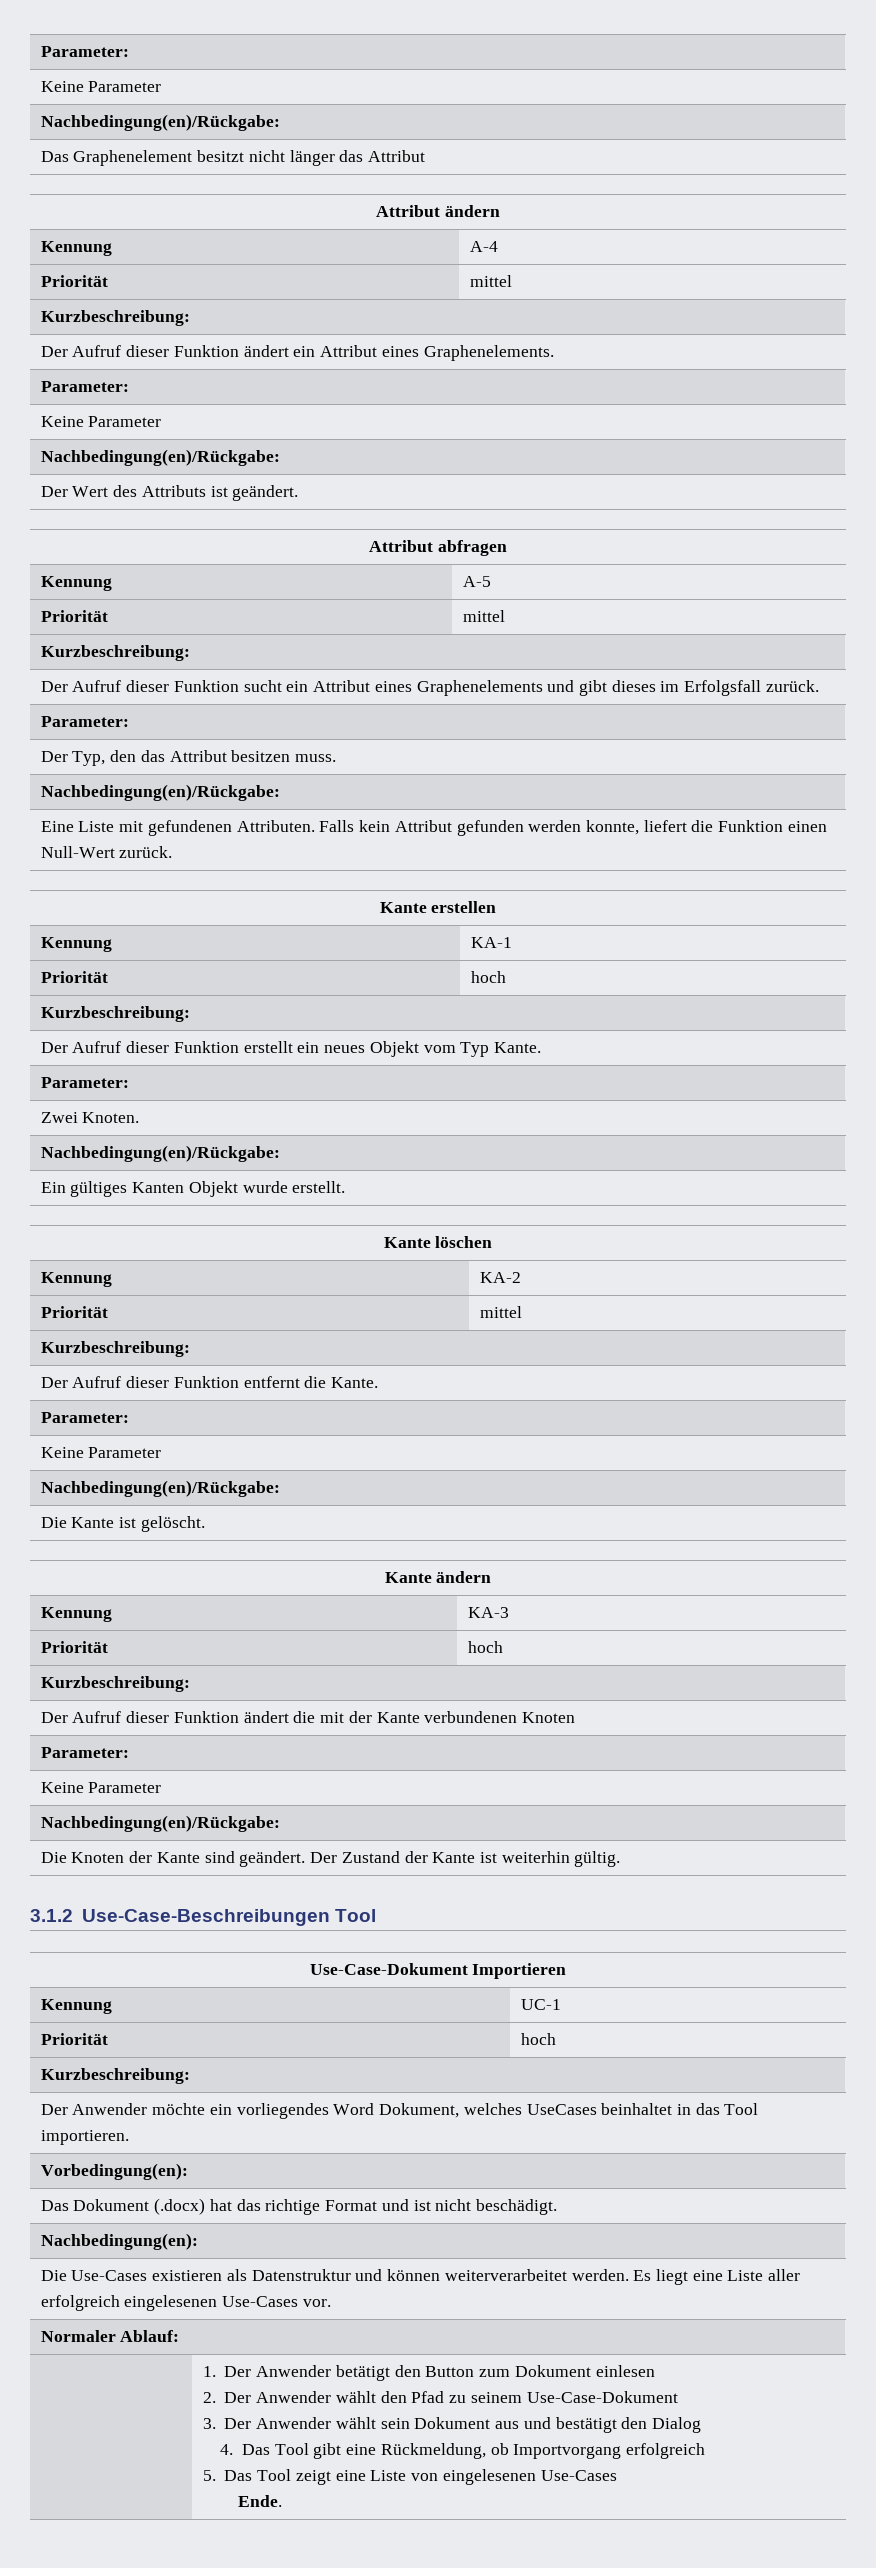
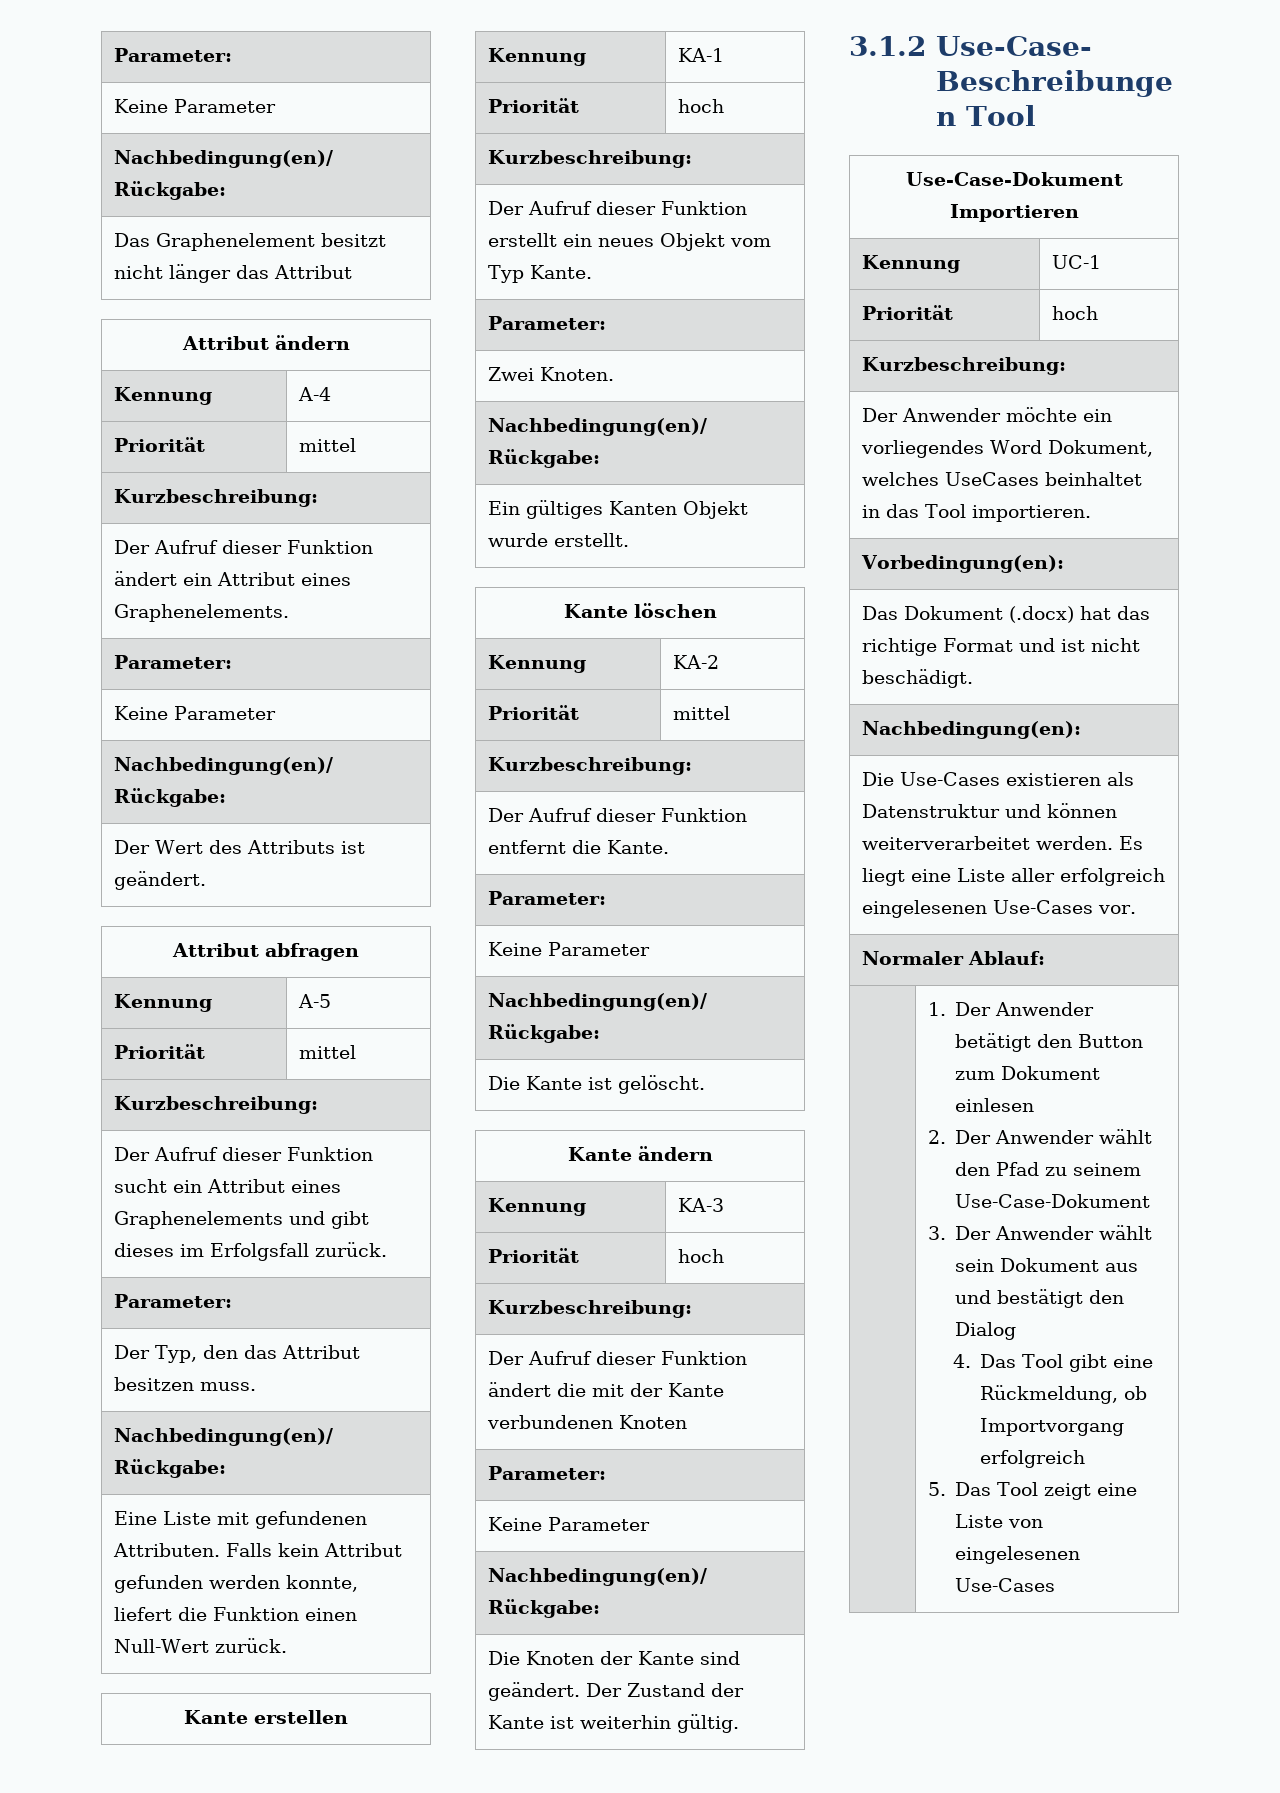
- Ende.

